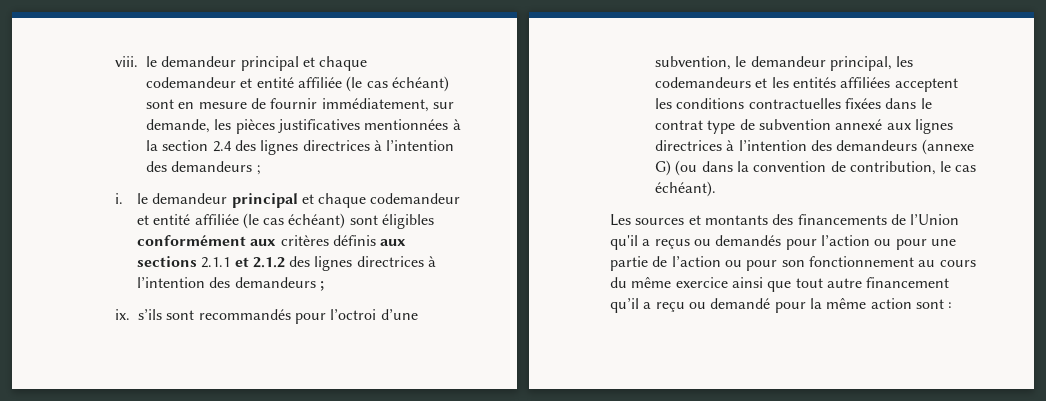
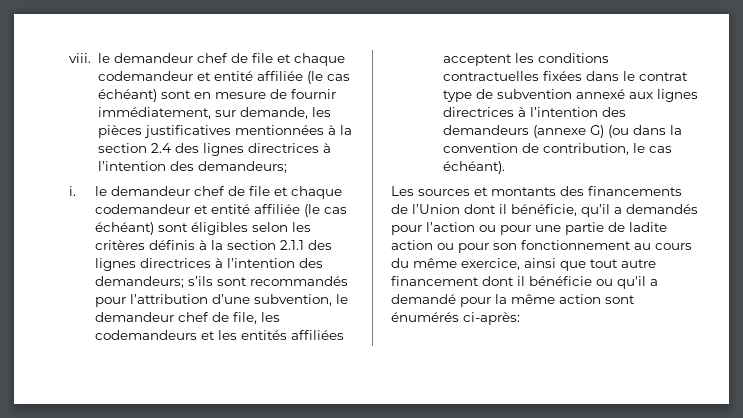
- viii. le demandeur principal et chaque codemandeur et entité affiliée (le cas échéant) sont en mesure de fournir immédiatement, sur demande, les pièces justificatives mentionnées à la section 2.4 des lignes directrices à l’intention des demandeurs ;
+ viii. le demandeur chef de file et chaque codemandeur et entité affiliée (le cas échéant) sont en mesure de fournir immédiatement, sur demande, les pièces justificatives mentionnées à la section 2.4 des lignes directrices à l’intention des demandeurs;
- i. le demandeur principal et chaque codemandeur et entité affiliée (le cas échéant) sont éligibles conformément aux critères définis aux sections 2.1.1 et 2.1.2 des lignes directrices à l’intention des demandeurs ;
- ix. s’ils sont recommandés pour l’octroi d’une subvention, le demandeur principal, les codemandeurs et les entités affiliées acceptent les conditions contractuelles fixées dans le contrat type de subvention annexé aux lignes directrices à l’intention des demandeurs (annexe G) (ou dans la convention de contribution, le cas échéant).
+ i. le demandeur chef de file et chaque codemandeur et entité affiliée (le cas échéant) sont éligibles selon les critères définis à la section 2.1.1 des lignes directrices à l’intention des demandeurs; s’ils sont recommandés pour l’attribution d’une subvention, le demandeur chef de file, les codemandeurs et les entités affiliées acceptent les conditions contractuelles fixées dans le contrat type de subvention annexé aux lignes directrices à l’intention des demandeurs (annexe G) (ou dans la convention de contribution, le cas échéant).
- Les sources et montants des financements de l’Union qu'il a reçus ou demandés pour l’action ou pour une partie de l’action ou pour son fonctionnement au cours du même exercice ainsi que tout autre financement qu’il a reçu ou demandé pour la même action sont :
+ Les sources et montants des financements de l’Union dont il bénéficie, qu’il a demandés pour l’action ou pour une partie de ladite action ou pour son fonctionnement au cours du même exercice, ainsi que tout autre financement dont il bénéficie ou qu'il a demandé pour la même action sont énumérés ci-après:

